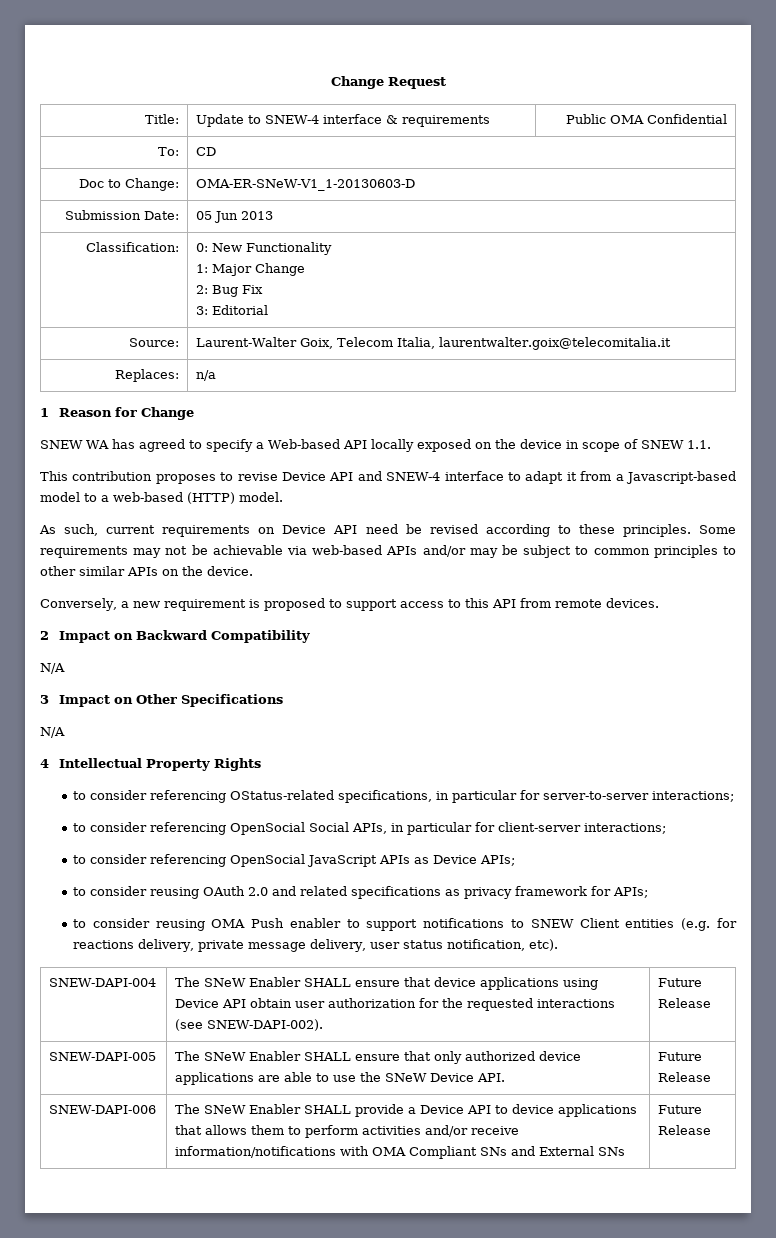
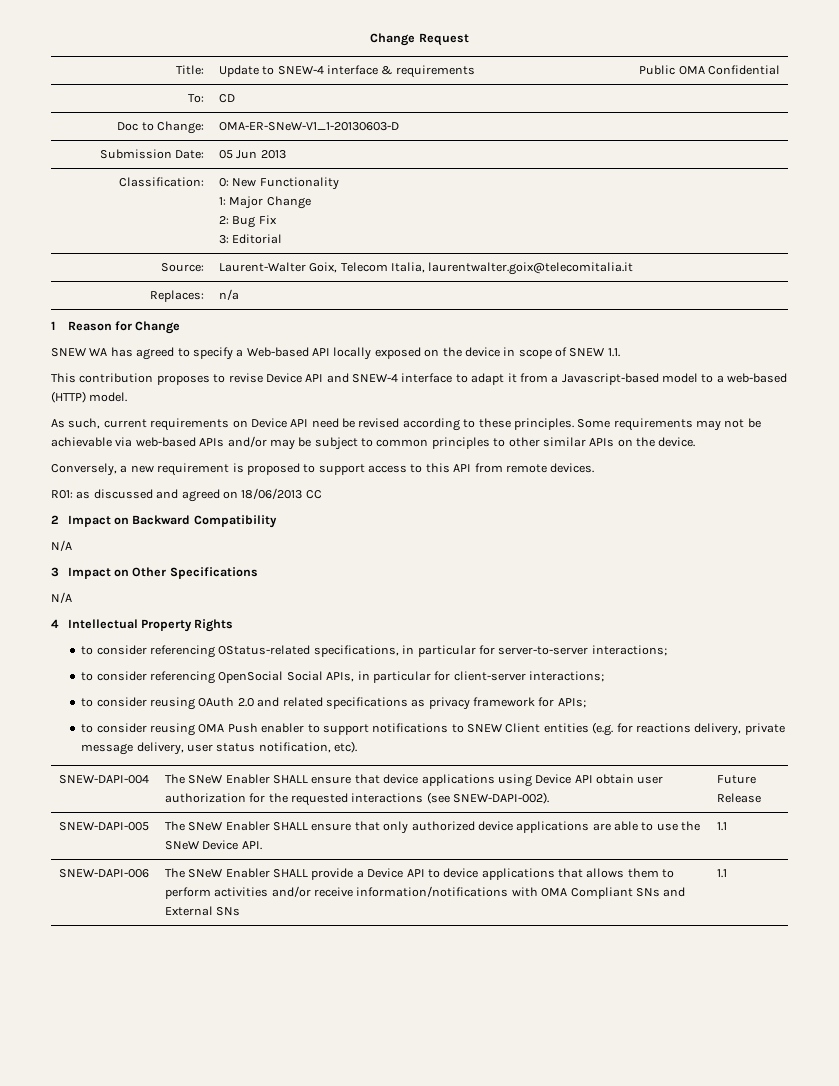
+ R01: as discussed and agreed on 18/06/2013 CC
- to consider referencing OpenSocial JavaScript APIs as Device APIs;
- SNEW-DAPI-005 | The SNeW Enabler SHALL ensure that only authorized device applications are able to use the SNeW Device API. | Future Release
+ SNEW-DAPI-005 | The SNeW Enabler SHALL ensure that only authorized device applications are able to use the SNeW Device API. | 1.1
- SNEW-DAPI-006 | The SNeW Enabler SHALL provide a Device API to device applications that allows them to perform activities and/or receive information/notifications with OMA Compliant SNs and External SNs | Future Release
+ SNEW-DAPI-006 | The SNeW Enabler SHALL provide a Device API to device applications that allows them to perform activities and/or receive information/notifications with OMA Compliant SNs and External SNs | 1.1

